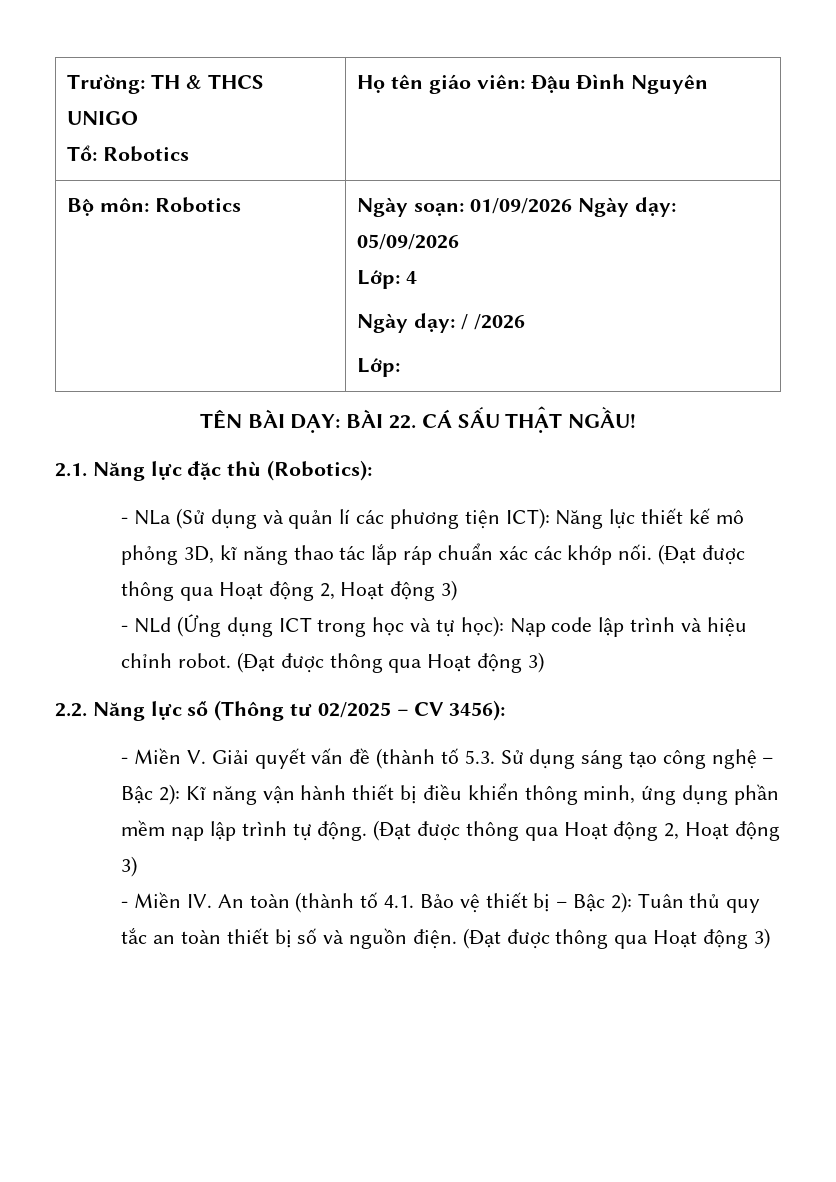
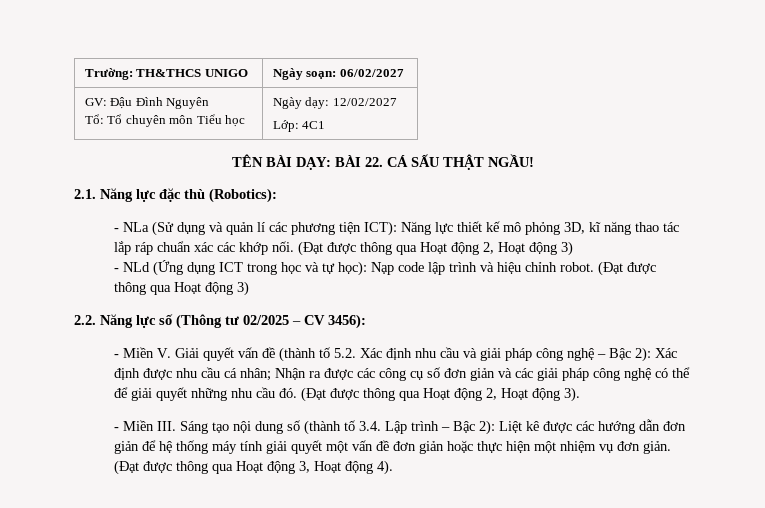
- Trường: TH & THCS UNIGO
- Tổ: Robotics | Họ tên giáo viên: Đậu Đình Nguyên
- Bộ môn: Robotics | Ngày soạn: 01/09/2026 Ngày dạy: 05/09/2026
- Lớp: 4
- Ngày dạy: / /2026
- Lớp:
+ Trường: TH&THCS UNIGO | Ngày soạn: 06/02/2027
+ GV: Đậu Đình Nguyên
+ Tổ: Tổ chuyên môn Tiểu học | Ngày dạy: 12/02/2027
+ Lớp: 4C1
- - Miền V. Giải quyết vấn đề (thành tố 5.3. Sử dụng sáng tạo công nghệ – Bậc 2): Kĩ năng vận hành thiết bị điều khiển thông minh, ứng dụng phần mềm nạp lập trình tự động. (Đạt được thông qua Hoạt động 2, Hoạt động 3)
- - Miền IV. An toàn (thành tố 4.1. Bảo vệ thiết bị – Bậc 2): Tuân thủ quy tắc an toàn thiết bị số và nguồn điện. (Đạt được thông qua Hoạt động 3)
+ - Miền V. Giải quyết vấn đề (thành tố 5.2. Xác định nhu cầu và giải pháp công nghệ – Bậc 2): Xác định được nhu cầu cá nhân; Nhận ra được các công cụ số đơn giản và các giải pháp công nghệ có thể để giải quyết những nhu cầu đó. (Đạt được thông qua Hoạt động 2, Hoạt động 3).
+ - Miền III. Sáng tạo nội dung số (thành tố 3.4. Lập trình – Bậc 2): Liệt kê được các hướng dẫn đơn giản để hệ thống máy tính giải quyết một vấn đề đơn giản hoặc thực hiện một nhiệm vụ đơn giản. (Đạt được thông qua Hoạt động 3, Hoạt động 4).

